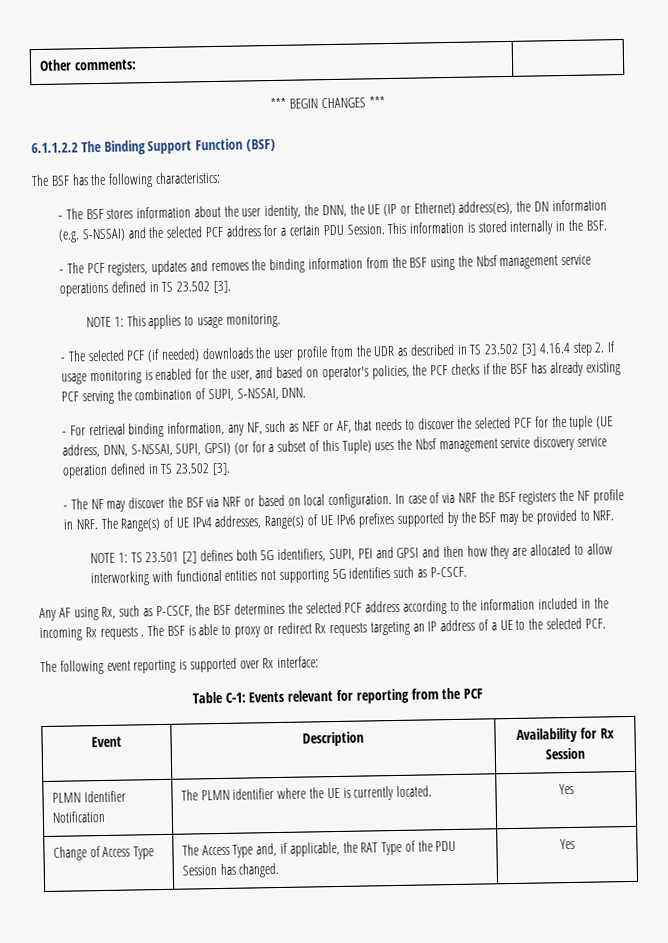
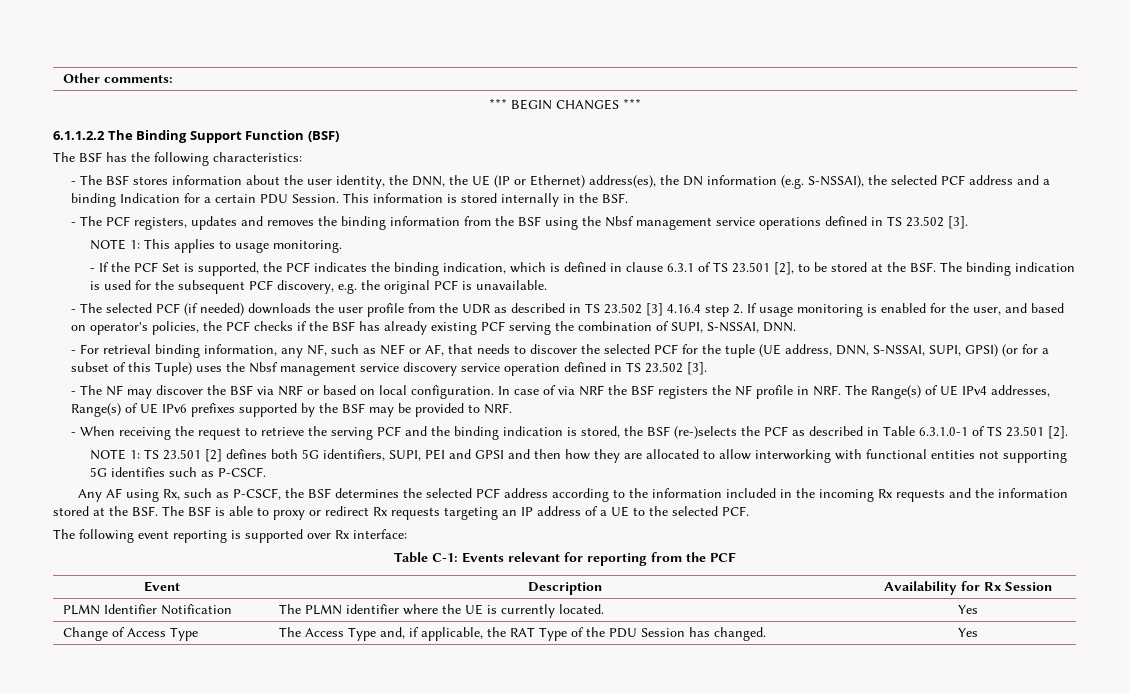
- - The BSF stores information about the user identity, the DNN, the UE (IP or Ethernet) address(es), the DN information (e.g. S-NSSAI) and the selected PCF address for a certain PDU Session.
+ - The BSF stores information about the user identity, the DNN, the UE (IP or Ethernet) address(es), the DN information (e.g. S-NSSAI), the selected PCF address and a binding Indication for a certain PDU Session.
+ - If the PCF Set is supported, the PCF indicates the binding indication, which is defined in clause 6.3.1 of TS 23.501 [2], to be stored at the BSF. The binding indication is used for the subsequent PCF discovery, e.g. the original PCF is unavailable.
+ - When receiving the request to retrieve the serving PCF and the binding indication is stored, the BSF (re-)selects the PCF as described in Table 6.3.1.0-1 of TS 23.501 [2].
- Any AF using Rx, such as P-CSCF, the BSF determines the selected PCF address according to the information included in the incoming Rx requests . The BSF is able to proxy or redirect Rx requests targeting an IP address of a UE to the selected PCF.
+ Any AF using Rx, such as P-CSCF, the BSF determines the selected PCF address according to the information included in the incoming Rx requests and the information stored at the BSF. The BSF is able to proxy or redirect Rx requests targeting an IP address of a UE to the selected PCF.

